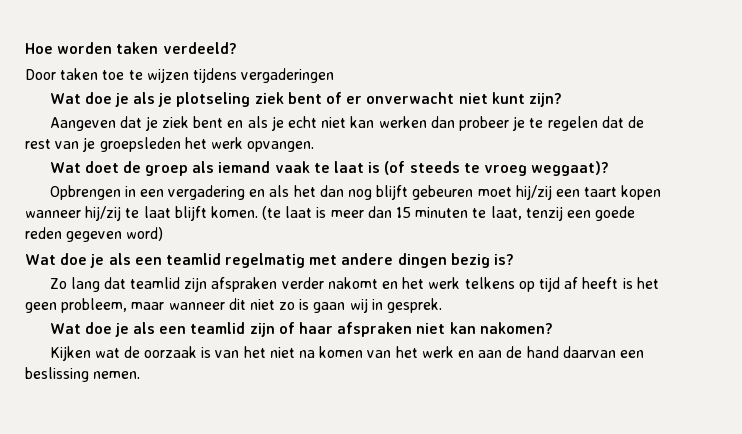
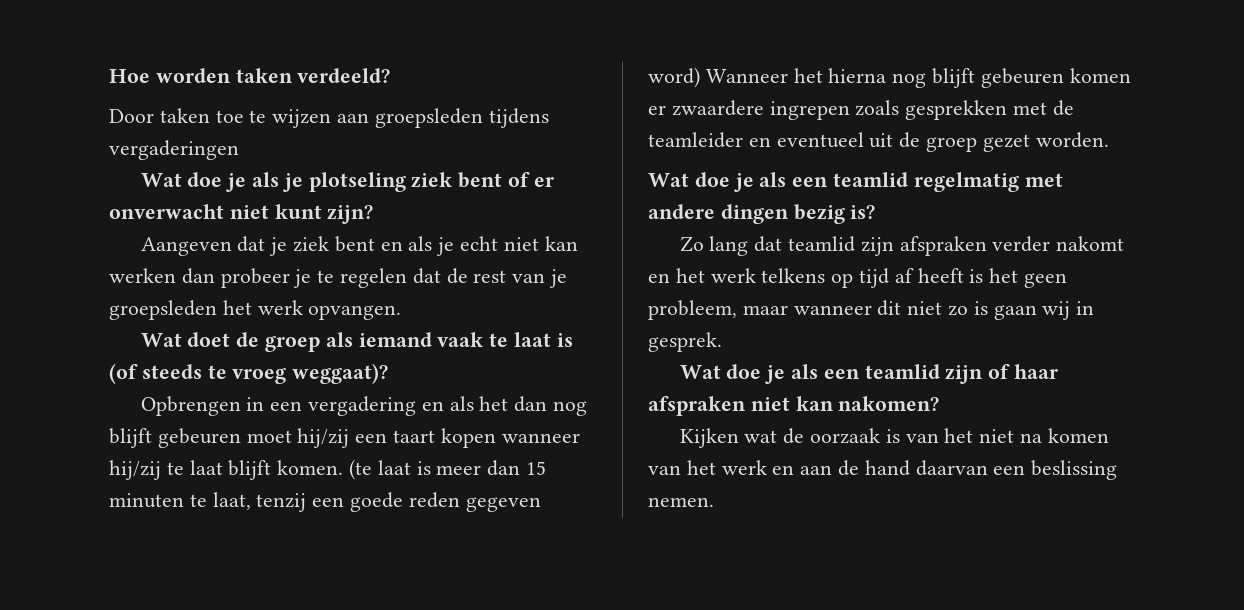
- Door taken toe te wijzen tijdens vergaderingen
+ Door taken toe te wijzen aan groepsleden tijdens vergaderingen
- (te laat is meer dan 15 minuten te laat, tenzij een goede reden gegeven word)
+ (te laat is meer dan 15 minuten te laat, tenzij een goede reden gegeven word) Wanneer het hierna nog blijft gebeuren komen er zwaardere ingrepen zoals gesprekken met de teamleider en eventueel uit de groep gezet worden.

